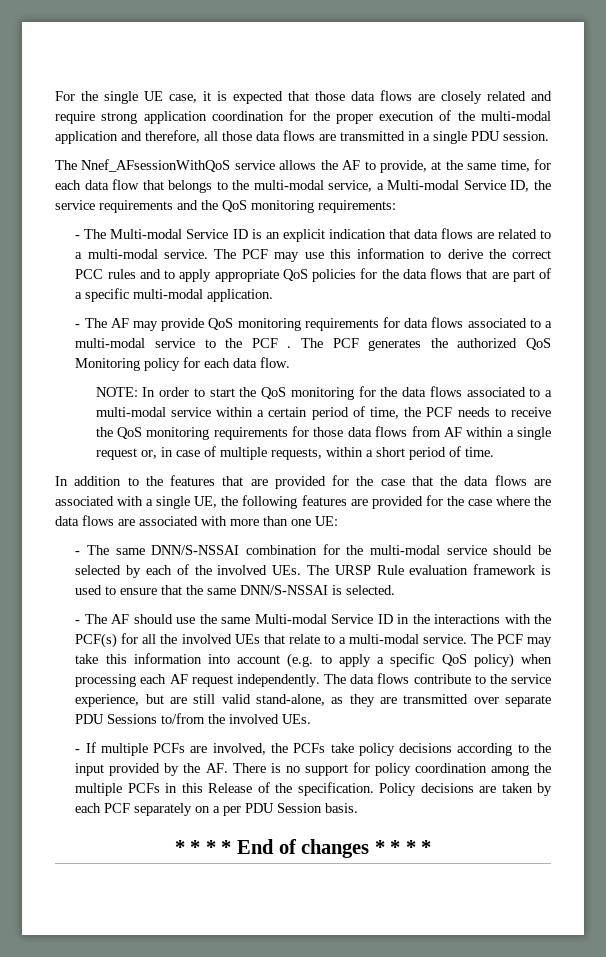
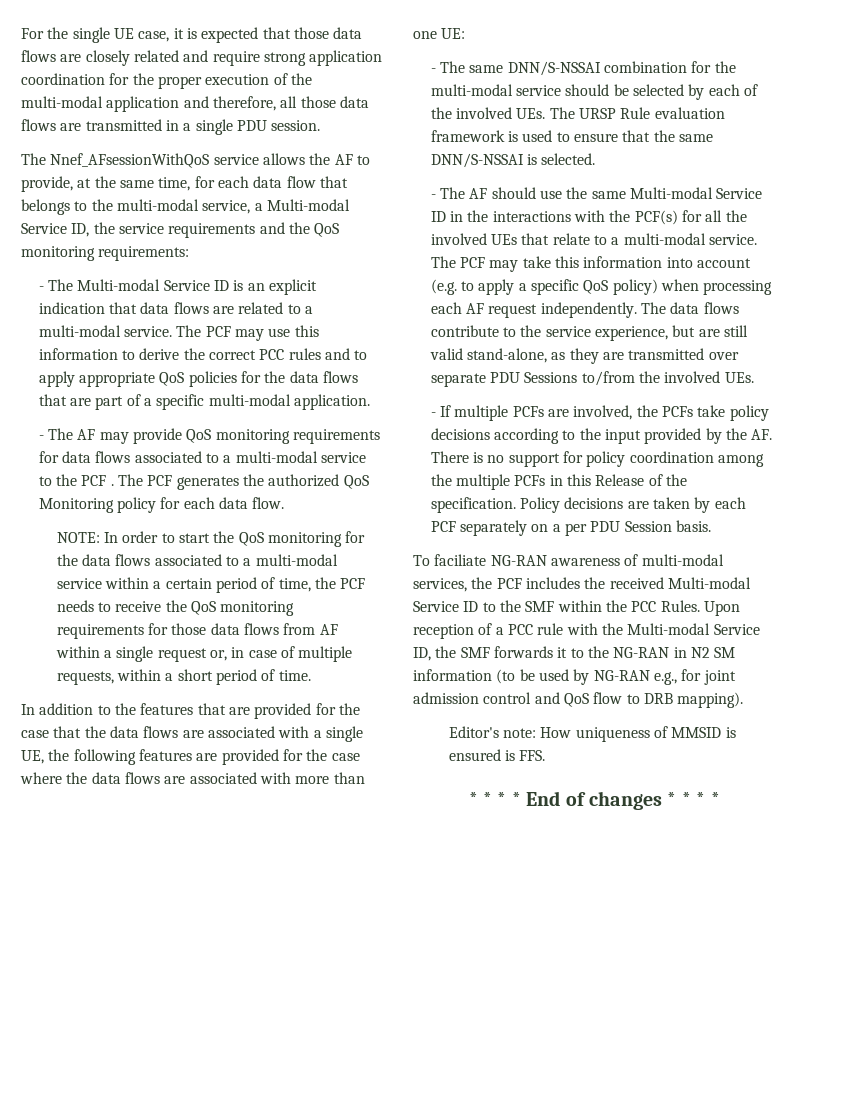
+ To faciliate NG-RAN awareness of multi-modal services, the PCF includes the received Multi-modal Service ID to the SMF within the PCC Rules. Upon reception of a PCC rule with the Multi-modal Service ID, the SMF forwards it to the NG-RAN in N2 SM information (to be used by NG-RAN e.g., for joint admission control and QoS flow to DRB mapping).
+ Editor's note: How uniqueness of MMSID is ensured is FFS.

